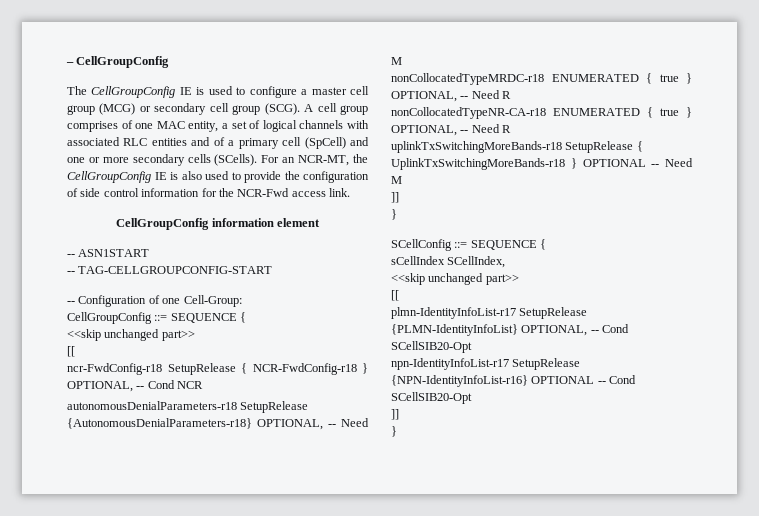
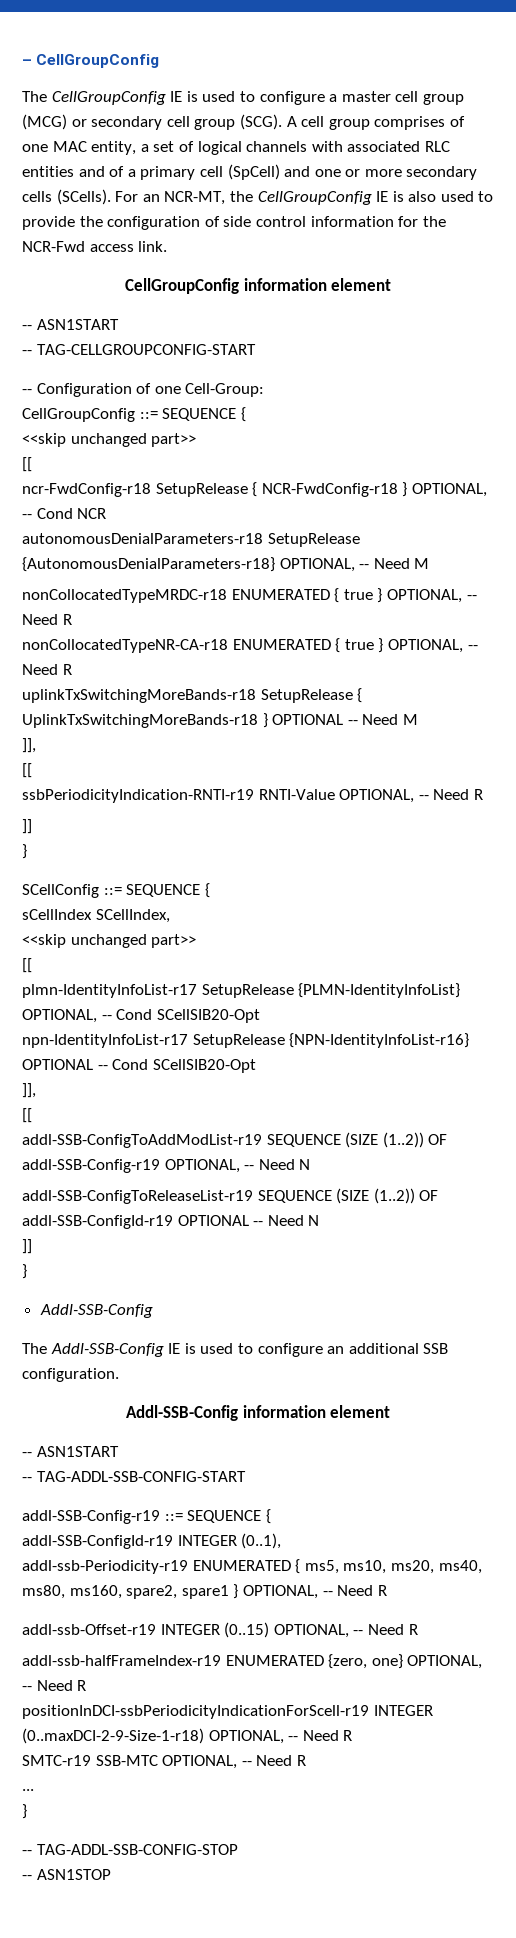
  uplinkTxSwitchingMoreBands-r18 SetupRelease { UplinkTxSwitchingMoreBands-r18 } OPTIONAL -- Need M
+ ]],
+ [[
+ ssbPeriodicityIndication-RNTI-r19 RNTI-Value OPTIONAL, -- Need R
  npn-IdentityInfoList-r17 SetupRelease {NPN-IdentityInfoList-r16} OPTIONAL -- Cond SCellSIB20-Opt
+ ]],
+ [[
+ addl-SSB-ConfigToAddModList-r19 SEQUENCE (SIZE (1..2)) OF addl-SSB-Config-r19 OPTIONAL, -- Need N
+ addl-SSB-ConfigToReleaseList-r19 SEQUENCE (SIZE (1..2)) OF addl-SSB-ConfigId-r19 OPTIONAL -- Need N
  ]]
  }
+ Addl-SSB-Config
+ The Addl-SSB-Config IE is used to configure an additional SSB configuration.
+ Addl-SSB-Config information element
+ -- ASN1START
+ -- TAG-ADDL-SSB-CONFIG-START
+ addl-SSB-Config-r19 ::= SEQUENCE {
+ addl-SSB-ConfigId-r19 INTEGER (0..1),
+ addl-ssb-Periodicity-r19 ENUMERATED { ms5, ms10, ms20, ms40, ms80, ms160, spare2, spare1 } OPTIONAL, -- Need R
+ addl-ssb-Offset-r19 INTEGER (0..15) OPTIONAL, -- Need R
+ addl-ssb-halfFrameIndex-r19 ENUMERATED {zero, one} OPTIONAL, -- Need R
+ positionInDCI-ssbPeriodicityIndicationForScell-r19 INTEGER (0..maxDCI-2-9-Size-1-r18) OPTIONAL, -- Need R
+ SMTC-r19 SSB-MTC OPTIONAL, -- Need R
+ ...
+ }
+ -- TAG-ADDL-SSB-CONFIG-STOP
+ -- ASN1STOP

